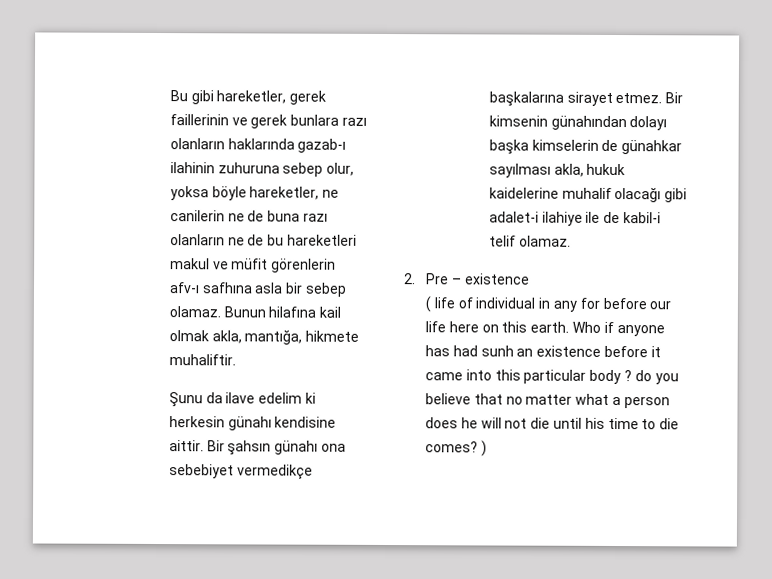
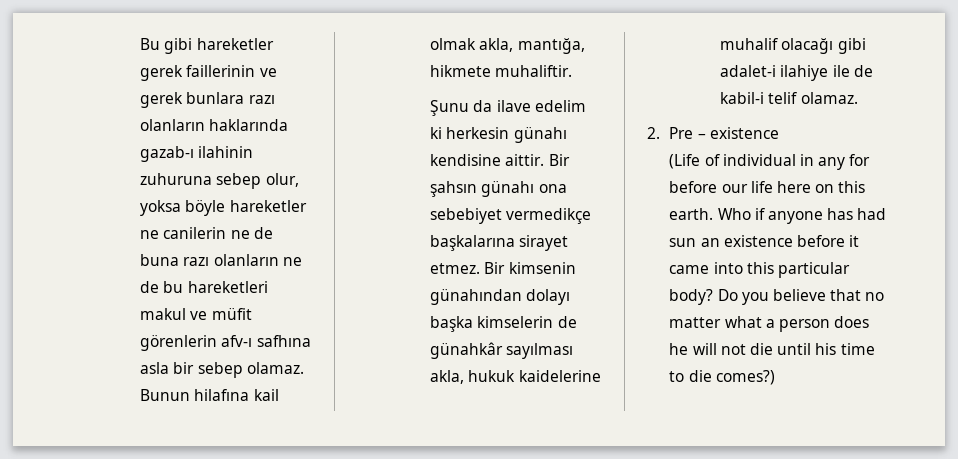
- Bu gibi hareketler, gerek faillerinin ve gerek bunlara razı olanların haklarında gazab-ı ilahinin zuhuruna sebep olur, yoksa böyle hareketler, ne canilerin ne de buna razı olanların ne de bu hareketleri makul ve müfit görenlerin afv-ı safhına asla bir sebep olamaz.
+ Bu gibi hareketler gerek faillerinin ve gerek bunlara razı olanların haklarında gazab-ı ilahinin zuhuruna sebep olur, yoksa böyle hareketler ne canilerin ne de buna razı olanların ne de bu hareketleri makul ve müfit görenlerin afv-ı safhına asla bir sebep olamaz.
- Bir kimsenin günahından dolayı başka kimselerin de günahkar sayılması akla, hukuk kaidelerine muhalif olacağı gibi adalet-i ilahiye ile de kabil-i telif olamaz.
+ Bir kimsenin günahından dolayı başka kimselerin de günahkâr sayılması akla, hukuk kaidelerine muhalif olacağı gibi adalet-i ilahiye ile de kabil-i telif olamaz.
- ( life of individual in any for before our life here on this earth.
+ (Life of individual in any for before our life here on this earth.
- Who if anyone has had sunh an existence before it came into this particular body ? do you believe that no matter what a person does he will not die until his time to die comes? )
+ Who if anyone has had sun an existence before it came into this particular body? Do you believe that no matter what a person does he will not die until his time to die comes?)

